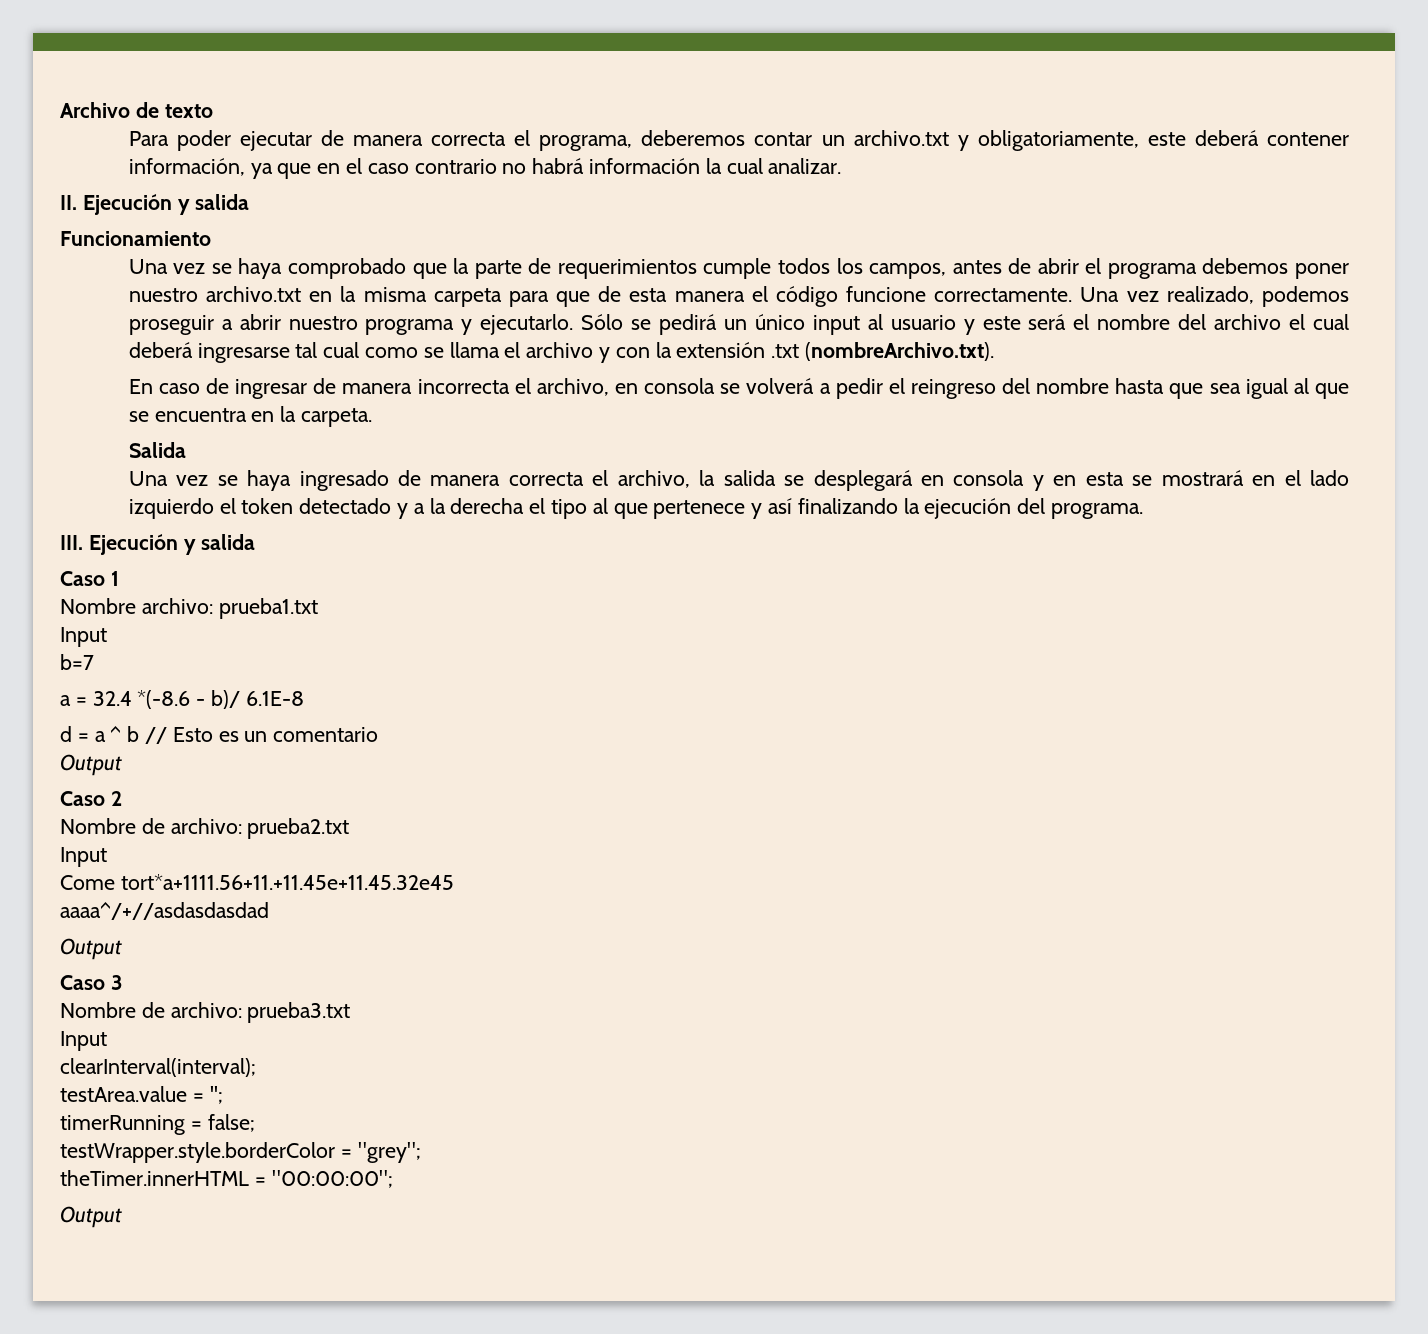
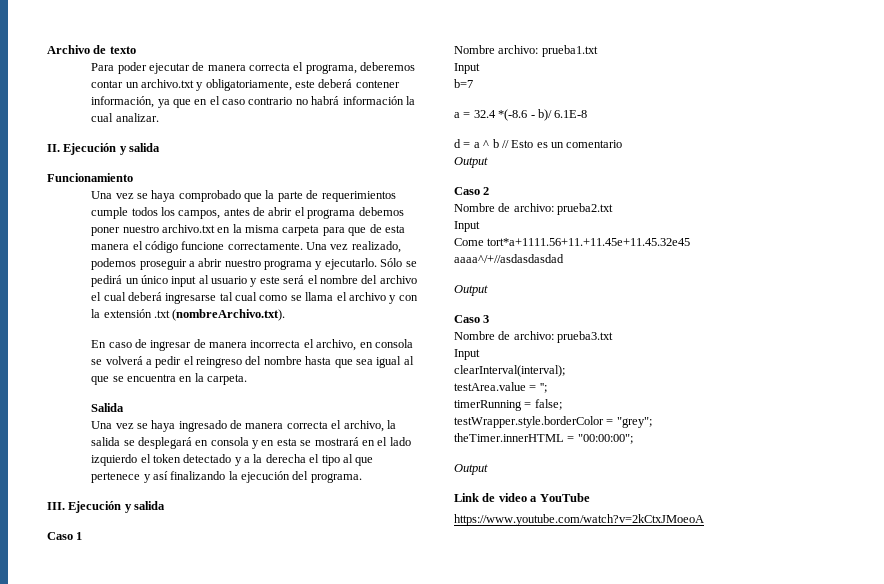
+ Link de video a YouTube
+ https://www.youtube.com/watch?v=2kCtxJMoeoA

